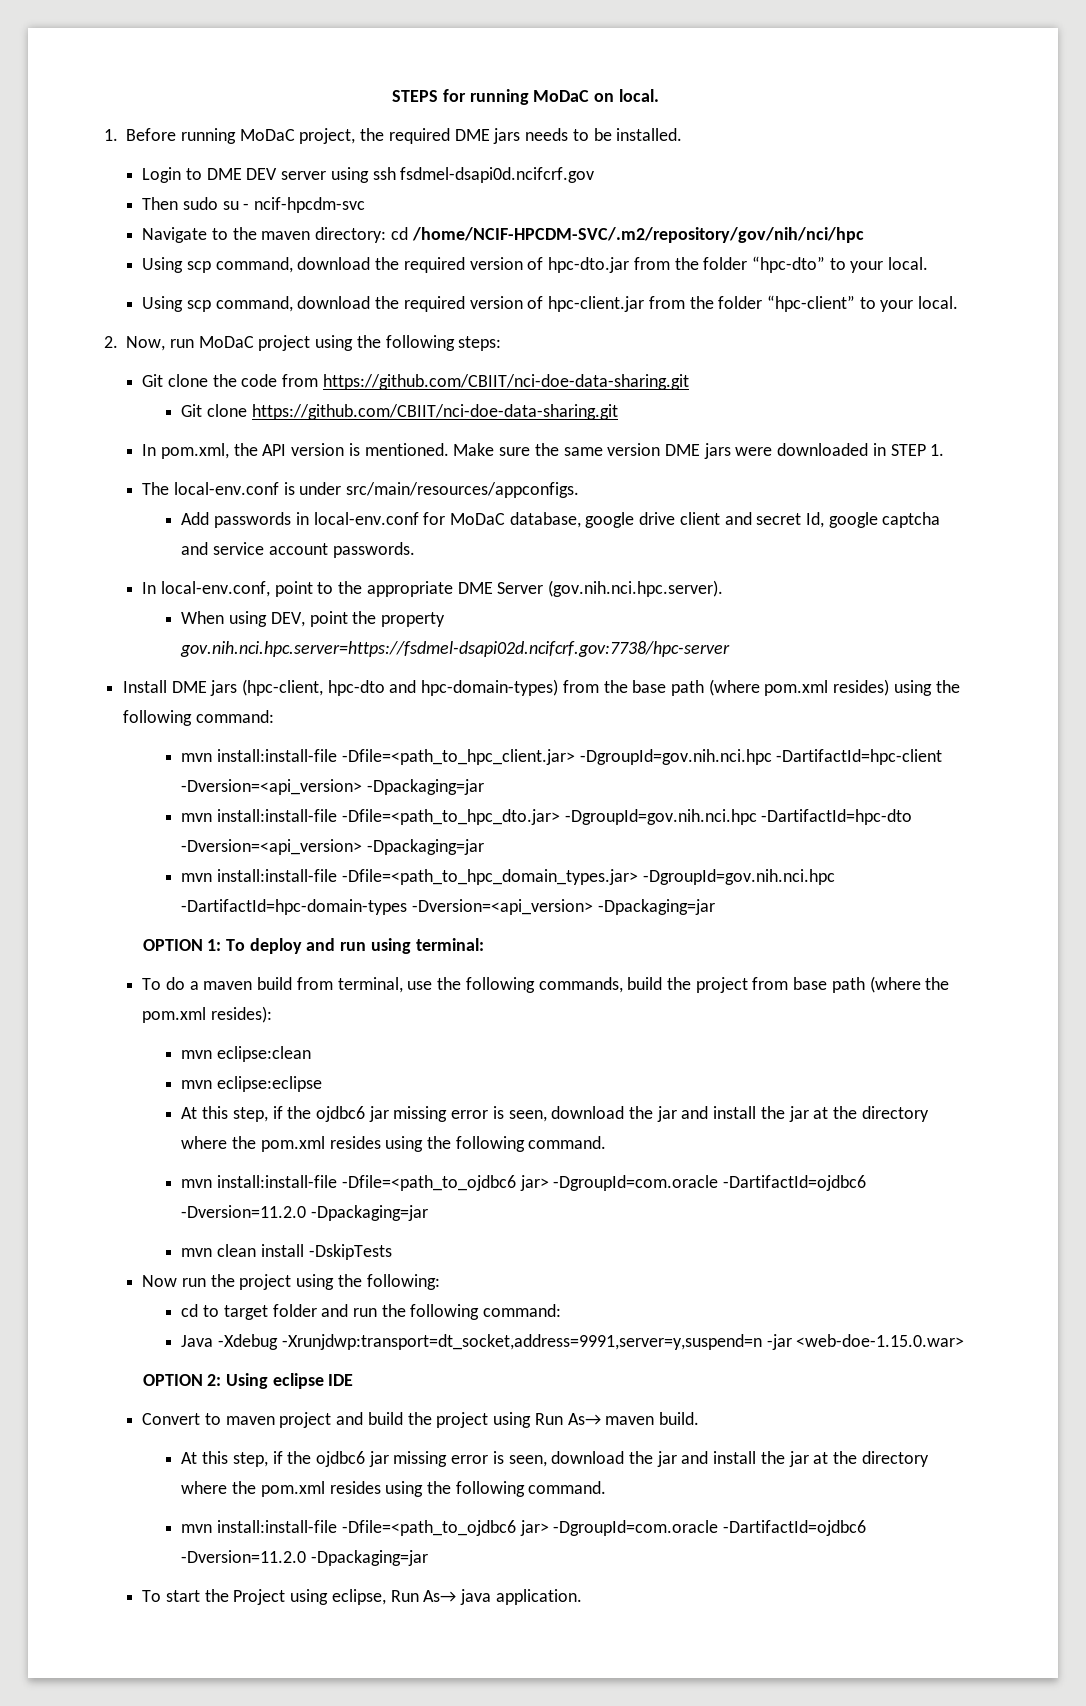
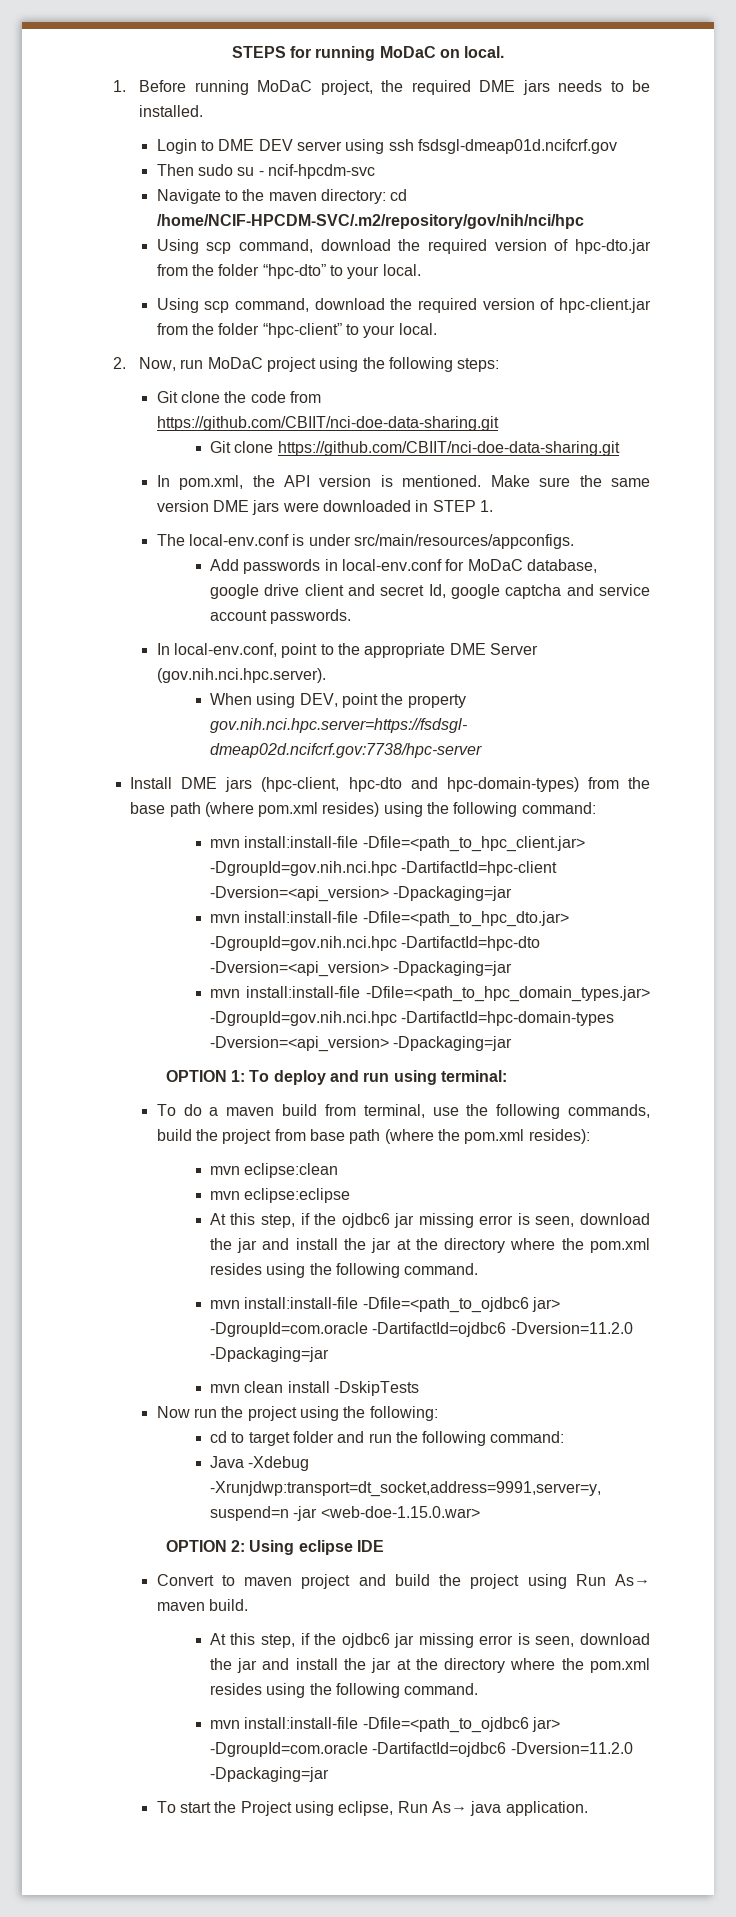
- Login to DME DEV server using ssh fsdmel-dsapi0d.ncifcrf.gov
+ Login to DME DEV server using ssh fsdsgl-dmeap01d.ncifcrf.gov
- When using DEV, point the property gov.nih.nci.hpc.server=https://fsdmel-dsapi02d.ncifcrf.gov:7738/hpc-server
+ When using DEV, point the property gov.nih.nci.hpc.server=https://fsdsgl- dmeap02d.ncifcrf.gov:7738/hpc-server

